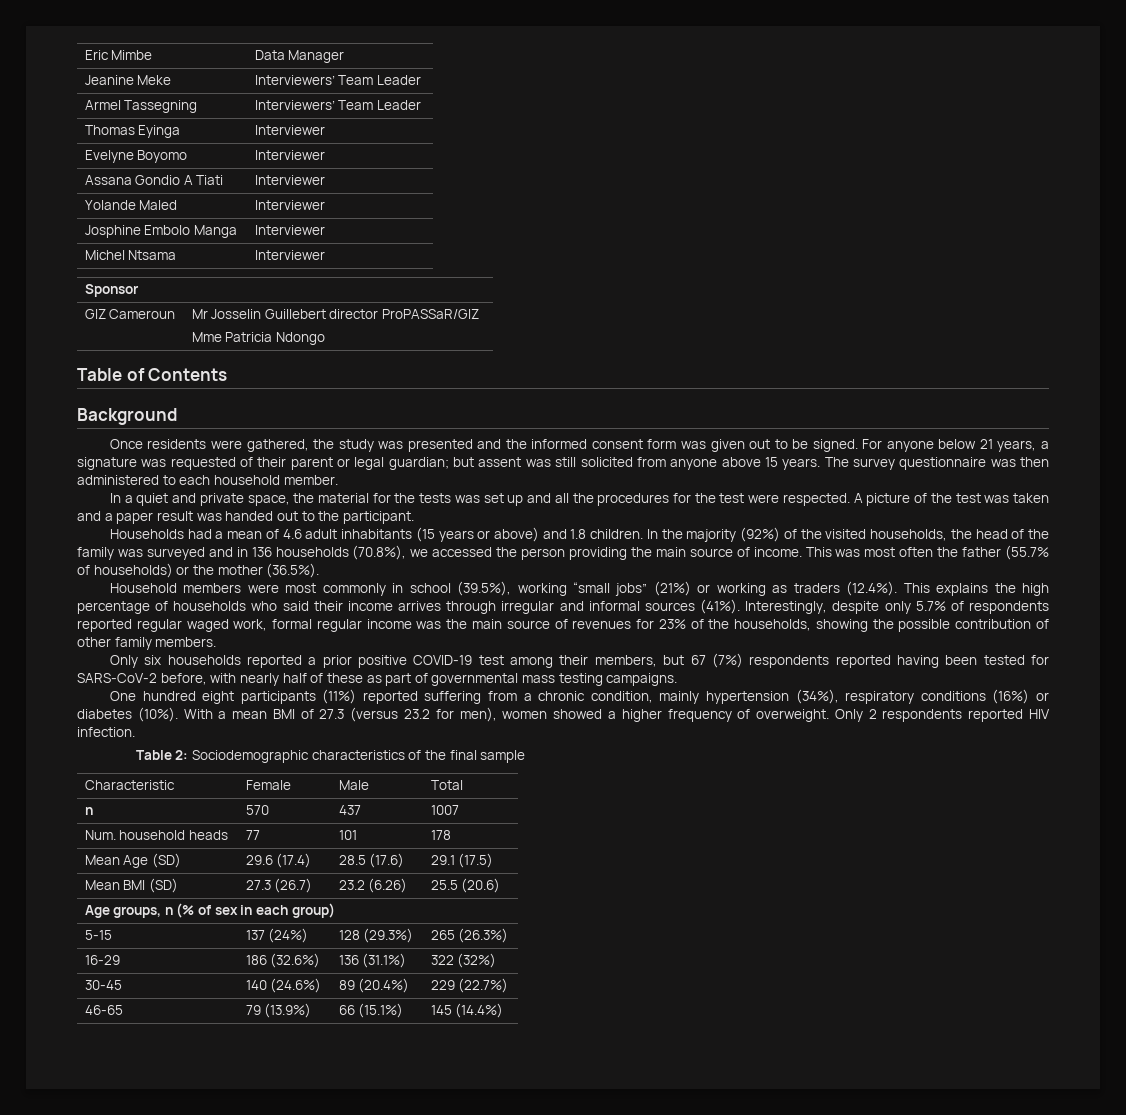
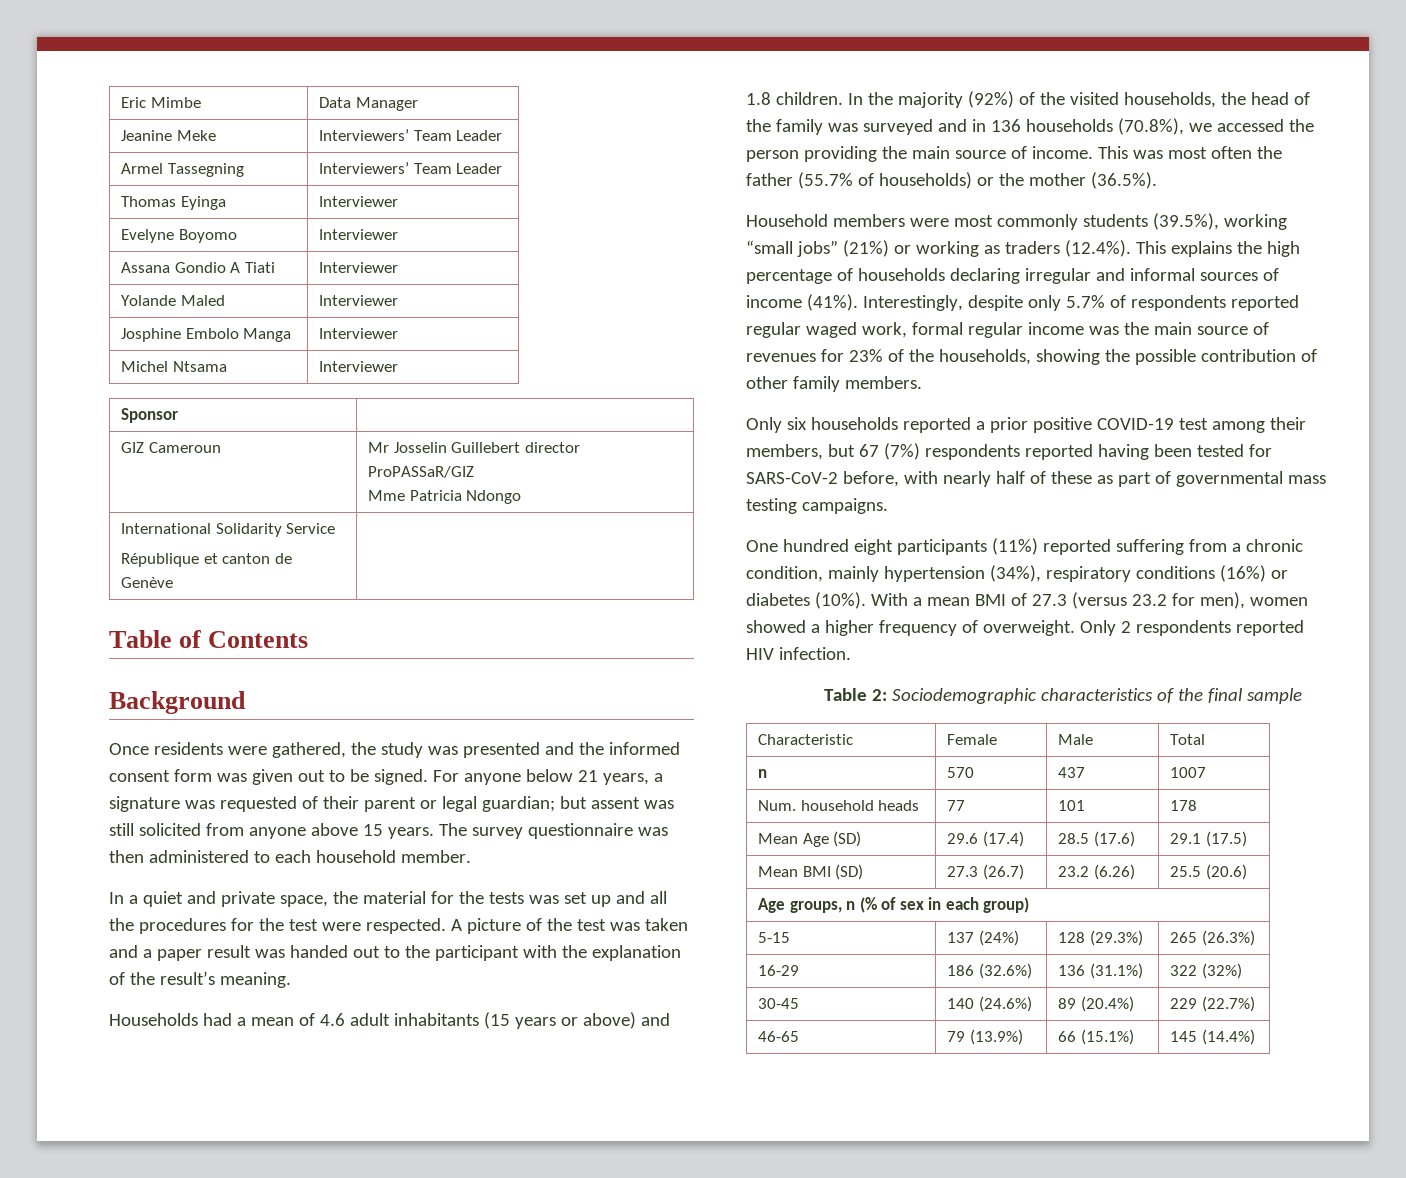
+ International Solidarity Service
+ République et canton de Genève |
- A picture of the test was taken and a paper result was handed out to the participant.
+ A picture of the test was taken and a paper result was handed out to the participant with the explanation of the result’s meaning.
- Household members were most commonly in school (39.5%), working “small jobs” (21%) or working as traders (12.4%). This explains the high percentage of households who said their income arrives through irregular and informal sources (41%).
+ Household members were most commonly students (39.5%), working “small jobs” (21%) or working as traders (12.4%). This explains the high percentage of households declaring irregular and informal sources of income (41%).

